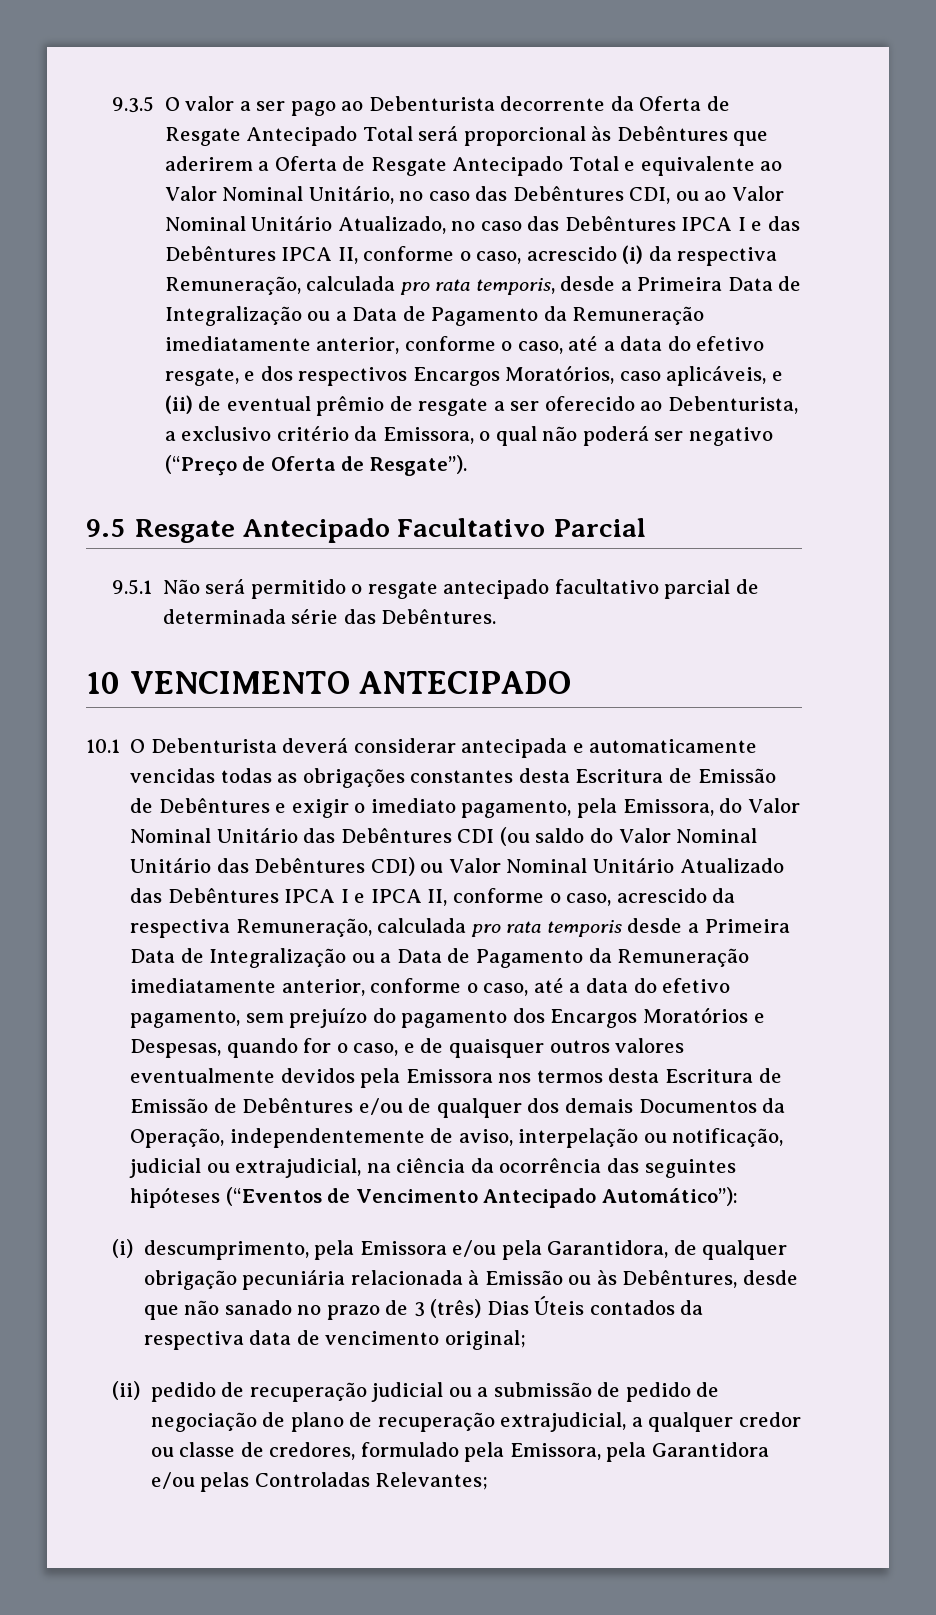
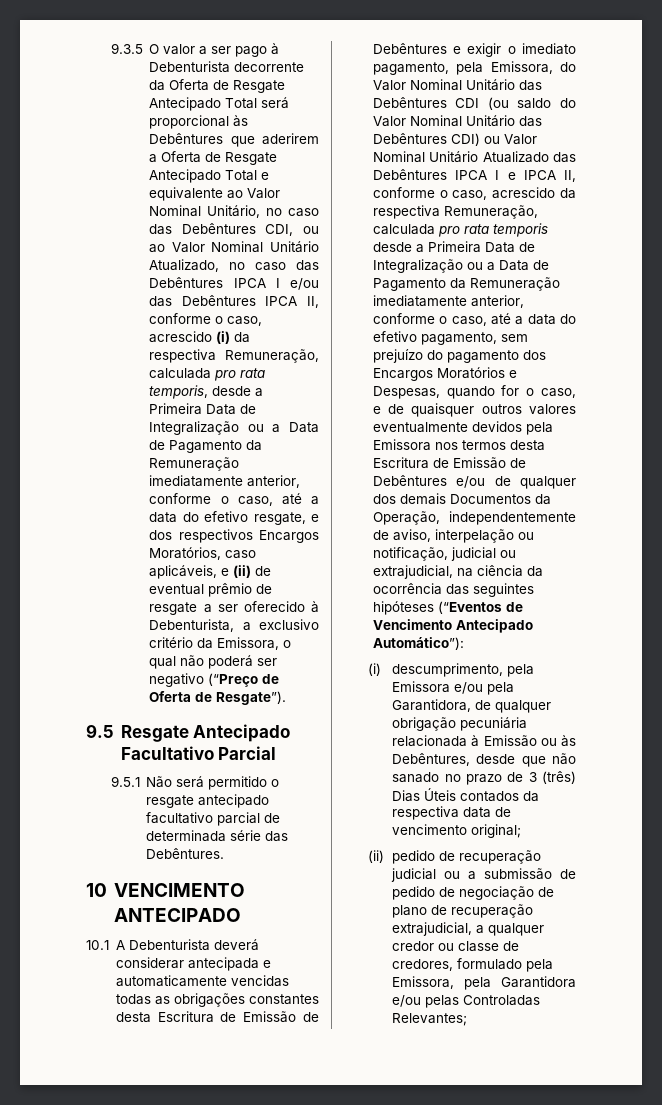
- 9.3.5 O valor a ser pago ao Debenturista decorrente da Oferta de Resgate Antecipado Total será proporcional às Debêntures que aderirem a Oferta de Resgate Antecipado Total e equivalente ao Valor Nominal Unitário, no caso das Debêntures CDI, ou ao Valor Nominal Unitário Atualizado, no caso das Debêntures IPCA I e das Debêntures IPCA II, conforme o caso, acrescido (i) da respectiva Remuneração, calculada pro rata temporis, desde a Primeira Data de Integralização ou a Data de Pagamento da Remuneração imediatamente anterior, conforme o caso, até a data do efetivo resgate, e dos respectivos Encargos Moratórios, caso aplicáveis, e (ii) de eventual prêmio de resgate a ser oferecido ao Debenturista, a exclusivo critério da Emissora, o qual não poderá ser negativo (“Preço de Oferta de Resgate”).
+ 9.3.5 O valor a ser pago à Debenturista decorrente da Oferta de Resgate Antecipado Total será proporcional às Debêntures que aderirem a Oferta de Resgate Antecipado Total e equivalente ao Valor Nominal Unitário, no caso das Debêntures CDI, ou ao Valor Nominal Unitário Atualizado, no caso das Debêntures IPCA I e/ou das Debêntures IPCA II, conforme o caso, acrescido (i) da respectiva Remuneração, calculada pro rata temporis, desde a Primeira Data de Integralização ou a Data de Pagamento da Remuneração imediatamente anterior, conforme o caso, até a data do efetivo resgate, e dos respectivos Encargos Moratórios, caso aplicáveis, e (ii) de eventual prêmio de resgate a ser oferecido à Debenturista, a exclusivo critério da Emissora, o qual não poderá ser negativo (“Preço de Oferta de Resgate”).
- 10.1 O Debenturista deverá considerar antecipada e automaticamente vencidas todas as obrigações constantes desta Escritura de Emissão de Debêntures e exigir o imediato pagamento, pela Emissora, do Valor Nominal Unitário das Debêntures CDI (ou saldo do Valor Nominal Unitário das Debêntures CDI) ou Valor Nominal Unitário Atualizado das Debêntures IPCA I e IPCA II, conforme o caso, acrescido da respectiva Remuneração, calculada pro rata temporis desde a Primeira Data de Integralização ou a Data de Pagamento da Remuneração imediatamente anterior, conforme o caso, até a data do efetivo pagamento, sem prejuízo do pagamento dos Encargos Moratórios e Despesas, quando for o caso, e de quaisquer outros valores eventualmente devidos pela Emissora nos termos desta Escritura de Emissão de Debêntures e/ou de qualquer dos demais Documentos da Operação, independentemente de aviso, interpelação ou notificação, judicial ou extrajudicial, na ciência da ocorrência das seguintes hipóteses (“Eventos de Vencimento Antecipado Automático”):
+ 10.1 A Debenturista deverá considerar antecipada e automaticamente vencidas todas as obrigações constantes desta Escritura de Emissão de Debêntures e exigir o imediato pagamento, pela Emissora, do Valor Nominal Unitário das Debêntures CDI (ou saldo do Valor Nominal Unitário das Debêntures CDI) ou Valor Nominal Unitário Atualizado das Debêntures IPCA I e IPCA II, conforme o caso, acrescido da respectiva Remuneração, calculada pro rata temporis desde a Primeira Data de Integralização ou a Data de Pagamento da Remuneração imediatamente anterior, conforme o caso, até a data do efetivo pagamento, sem prejuízo do pagamento dos Encargos Moratórios e Despesas, quando for o caso, e de quaisquer outros valores eventualmente devidos pela Emissora nos termos desta Escritura de Emissão de Debêntures e/ou de qualquer dos demais Documentos da Operação, independentemente de aviso, interpelação ou notificação, judicial ou extrajudicial, na ciência da ocorrência das seguintes hipóteses (“Eventos de Vencimento Antecipado Automático”):

